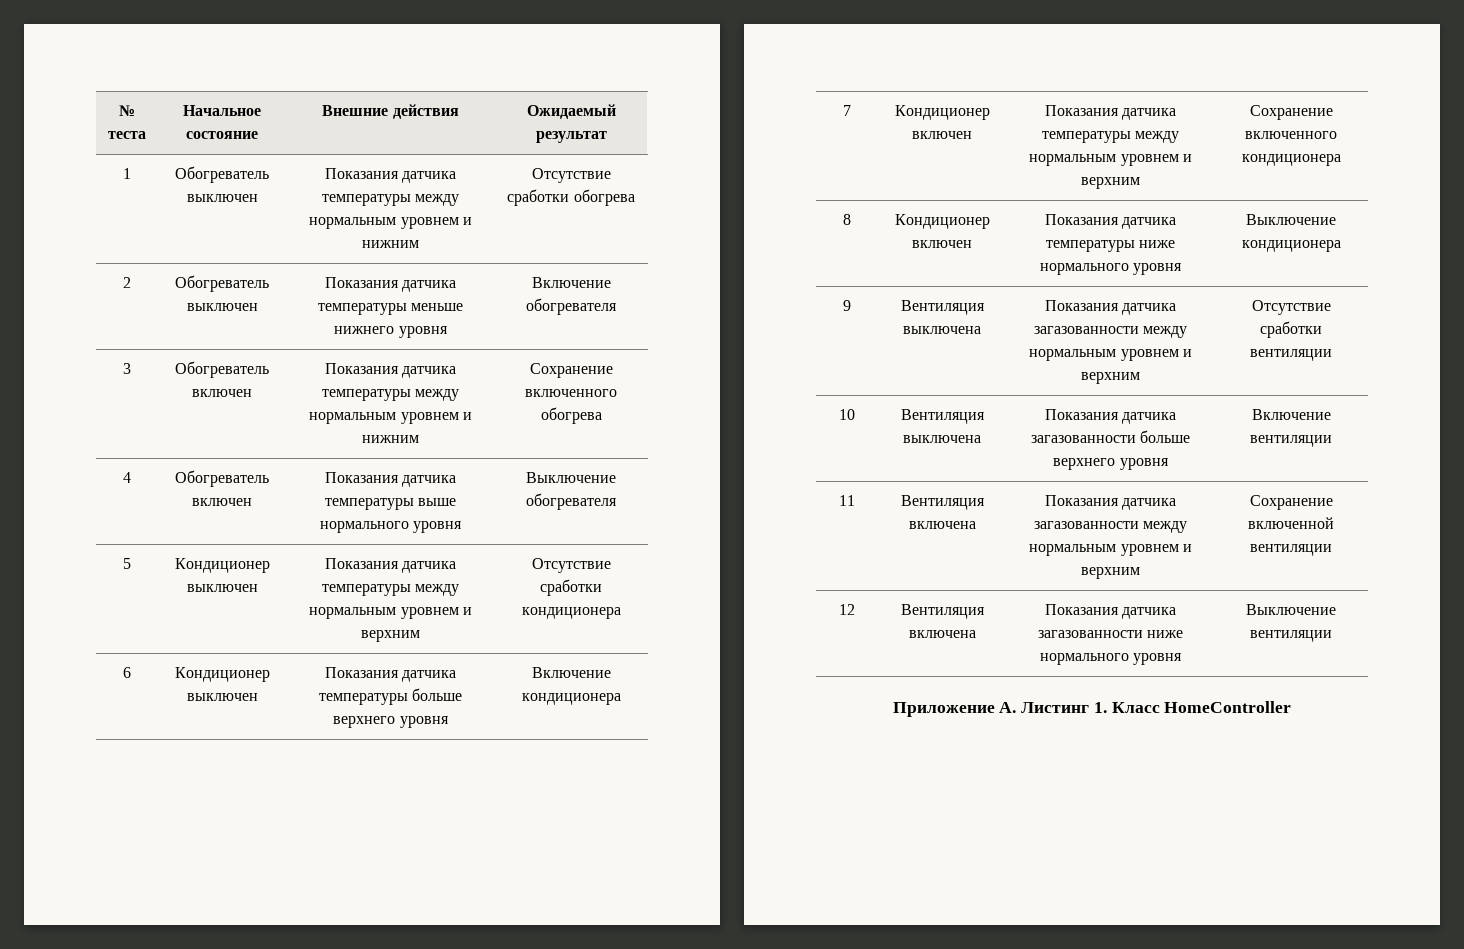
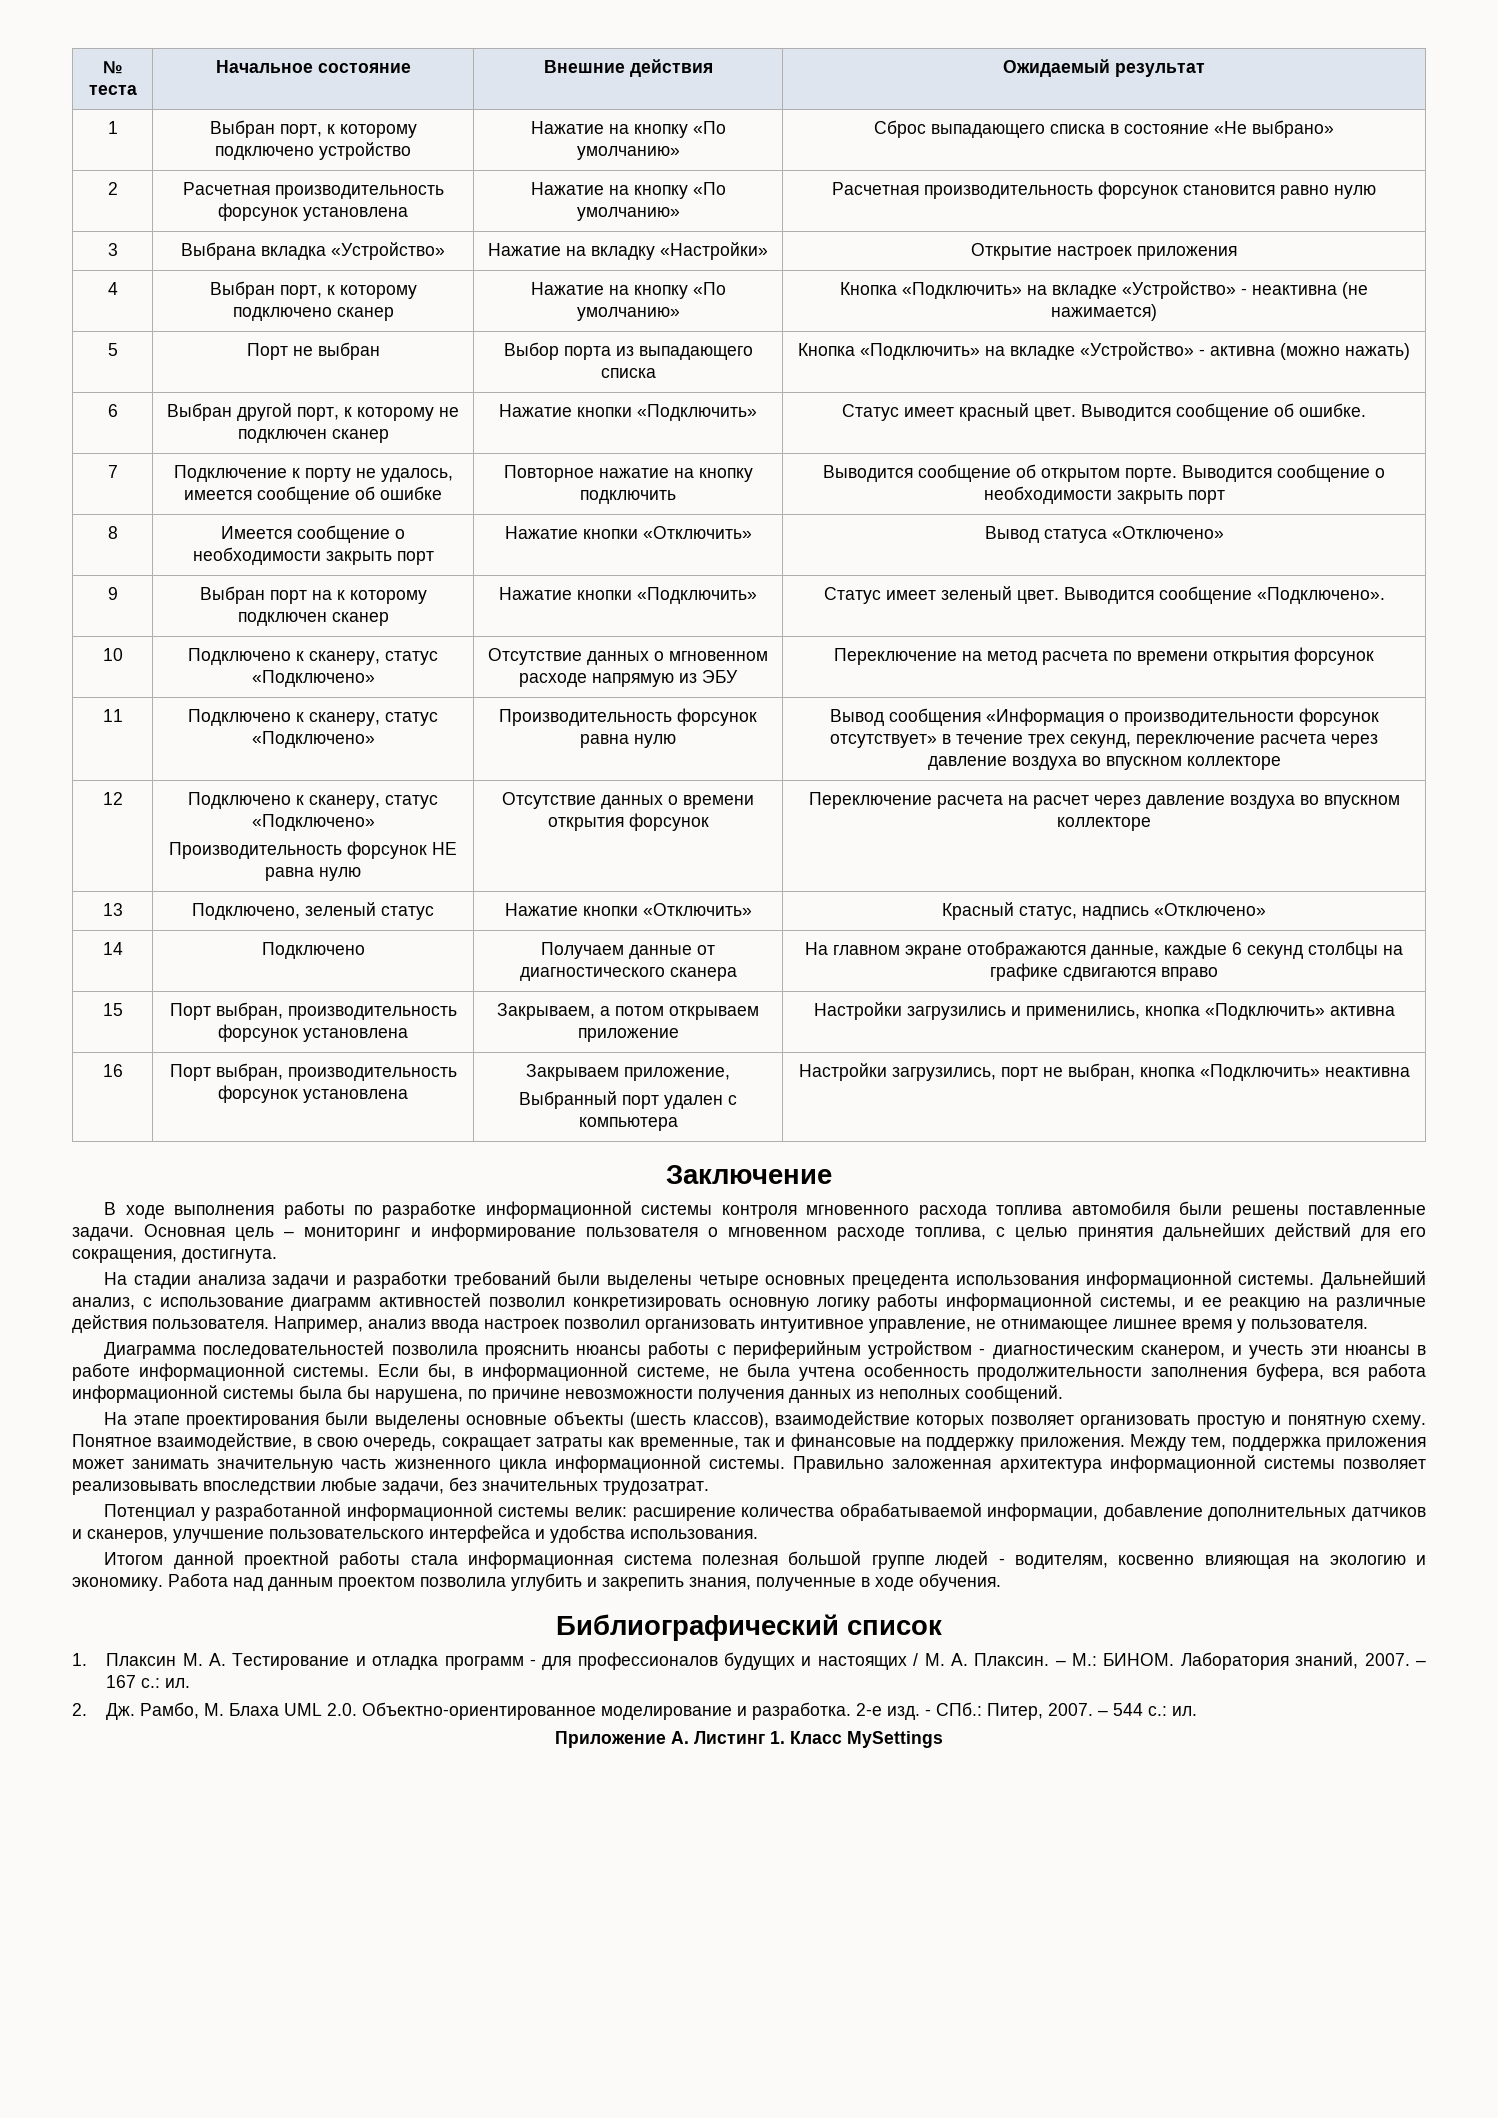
- 1 | Обогреватель выключен | Показания датчика температуры между нормальным уровнем и нижним | Отсутствие сработки обогрева
- 2 | Обогреватель выключен | Показания датчика температуры меньше нижнего уровня | Включение обогревателя
- 3 | Обогреватель включен | Показания датчика температуры между нормальным уровнем и нижним | Сохранение включенного обогрева
- 4 | Обогреватель включен | Показания датчика температуры выше нормального уровня | Выключение обогревателя
- 5 | Кондиционер выключен | Показания датчика температуры между нормальным уровнем и верхним | Отсутствие сработки кондиционера
- 6 | Кондиционер выключен | Показания датчика температуры больше верхнего уровня | Включение кондиционера
- 7 | Кондиционер включен | Показания датчика температуры между нормальным уровнем и верхним | Сохранение включенного кондиционера
- 8 | Кондиционер включен | Показания датчика температуры ниже нормального уровня | Выключение кондиционера
- 9 | Вентиляция выключена | Показания датчика загазованности между нормальным уровнем и верхним | Отсутствие сработки вентиляции
- 10 | Вентиляция выключена | Показания датчика загазованности больше верхнего уровня | Включение вентиляции
- 11 | Вентиляция включена | Показания датчика загазованности между нормальным уровнем и верхним | Сохранение включенной вентиляции
- 12 | Вентиляция включена | Показания датчика загазованности ниже нормального уровня | Выключение вентиляции
+ 1 | Выбран порт, к которому подключено устройство | Нажатие на кнопку «По умолчанию» | Сброс выпадающего списка в состояние «Не выбрано»
+ 2 | Расчетная производительность форсунок установлена | Нажатие на кнопку «По умолчанию» | Расчетная производительность форсунок становится равно нулю
+ 3 | Выбрана вкладка «Устройство» | Нажатие на вкладку «Настройки» | Открытие настроек приложения
+ 4 | Выбран порт, к которому подключено сканер | Нажатие на кнопку «По умолчанию» | Кнопка «Подключить» на вкладке «Устройство» - неактивна (не нажимается)
+ 5 | Порт не выбран | Выбор порта из выпадающего списка | Кнопка «Подключить» на вкладке «Устройство» - активна (можно нажать)
+ 6 | Выбран другой порт, к которому не подключен сканер | Нажатие кнопки «Подключить» | Статус имеет красный цвет. Выводится сообщение об ошибке.
+ 7 | Подключение к порту не удалось, имеется сообщение об ошибке | Повторное нажатие на кнопку подключить | Выводится сообщение об открытом порте. Выводится сообщение о необходимости закрыть порт
+ 8 | Имеется сообщение о необходимости закрыть порт | Нажатие кнопки «Отключить» | Вывод статуса «Отключено»
+ 9 | Выбран порт на к которому подключен сканер | Нажатие кнопки «Подключить» | Статус имеет зеленый цвет. Выводится сообщение «Подключено».
+ 10 | Подключено к сканеру, статус «Подключено» | Отсутствие данных о мгновенном расходе напрямую из ЭБУ | Переключение на метод расчета по времени открытия форсунок
+ 11 | Подключено к сканеру, статус «Подключено» | Производительность форсунок равна нулю | Вывод сообщения «Информация о производительности форсунок отсутствует» в течение трех секунд, переключение расчета через давление воздуха во впускном коллекторе
+ 12 | Подключено к сканеру, статус «Подключено»
+ Производительность форсунок НЕ равна нулю | Отсутствие данных о времени открытия форсунок | Переключение расчета на расчет через давление воздуха во впускном коллекторе
+ 13 | Подключено, зеленый статус | Нажатие кнопки «Отключить» | Красный статус, надпись «Отключено»
+ 14 | Подключено | Получаем данные от диагностического сканера | На главном экране отображаются данные, каждые 6 секунд столбцы на графике сдвигаются вправо
+ 15 | Порт выбран, производительность форсунок установлена | Закрываем, а потом открываем приложение | Настройки загрузились и применились, кнопка «Подключить» активна
+ 16 | Порт выбран, производительность форсунок установлена | Закрываем приложение,
+ Выбранный порт удален с компьютера | Настройки загрузились, порт не выбран, кнопка «Подключить» неактивна
+ Заключение
+ В ходе выполнения работы по разработке информационной системы контроля мгновенного расхода топлива автомобиля были решены поставленные задачи. Основная цель – мониторинг и информирование пользователя о мгновенном расходе топлива, с целью принятия дальнейших действий для его сокращения, достигнута.
+ На стадии анализа задачи и разработки требований были выделены четыре основных прецедента использования информационной системы. Дальнейший анализ, с использование диаграмм активностей позволил конкретизировать основную логику работы информационной системы, и ее реакцию на различные действия пользователя. Например, анализ ввода настроек позволил организовать интуитивное управление, не отнимающее лишнее время у пользователя.
+ Диаграмма последовательностей позволила прояснить нюансы работы с периферийным устройством - диагностическим сканером, и учесть эти нюансы в работе информационной системы. Если бы, в информационной системе, не была учтена особенность продолжительности заполнения буфера, вся работа информационной системы была бы нарушена, по причине невозможности получения данных из неполных сообщений.
+ На этапе проектирования были выделены основные объекты (шесть классов), взаимодействие которых позволяет организовать простую и понятную схему. Понятное взаимодействие, в свою очередь, сокращает затраты как временные, так и финансовые на поддержку приложения. Между тем, поддержка приложения может занимать значительную часть жизненного цикла информационной системы. Правильно заложенная архитектура информационной системы позволяет реализовывать впоследствии любые задачи, без значительных трудозатрат.
+ Потенциал у разработанной информационной системы велик: расширение количества обрабатываемой информации, добавление дополнительных датчиков и сканеров, улучшение пользовательского интерфейса и удобства использования.
+ Итогом данной проектной работы стала информационная система полезная большой группе людей - водителям, косвенно влияющая на экологию и экономику. Работа над данным проектом позволила углубить и закрепить знания, полученные в ходе обучения.
+ Библиографический список
+ 1. Плаксин М. А. Тестирование и отладка программ - для профессионалов будущих и настоящих / М. А. Плаксин. – М.: БИНОМ. Лаборатория знаний, 2007. – 167 с.: ил.
+ 2. Дж. Рамбо, М. Блаха UML 2.0. Объектно-ориентированное моделирование и разработка. 2-е изд. - СПб.: Питер, 2007. – 544 с.: ил.
- Приложениe А. Листинг 1. Класс HomeController
+ Приложениe А. Листинг 1. Класс MySettings

